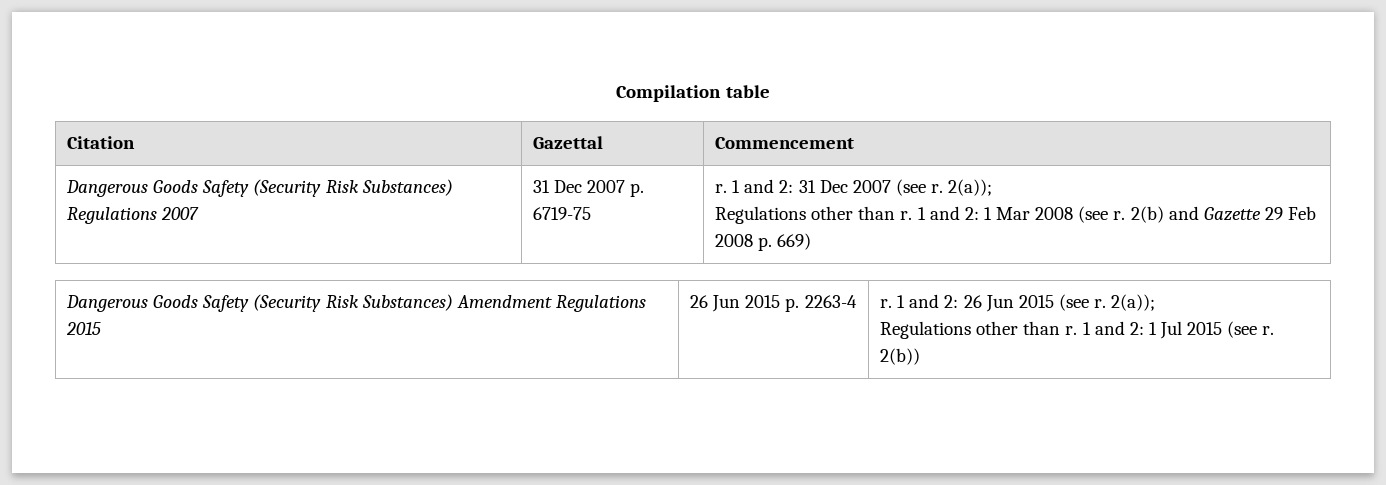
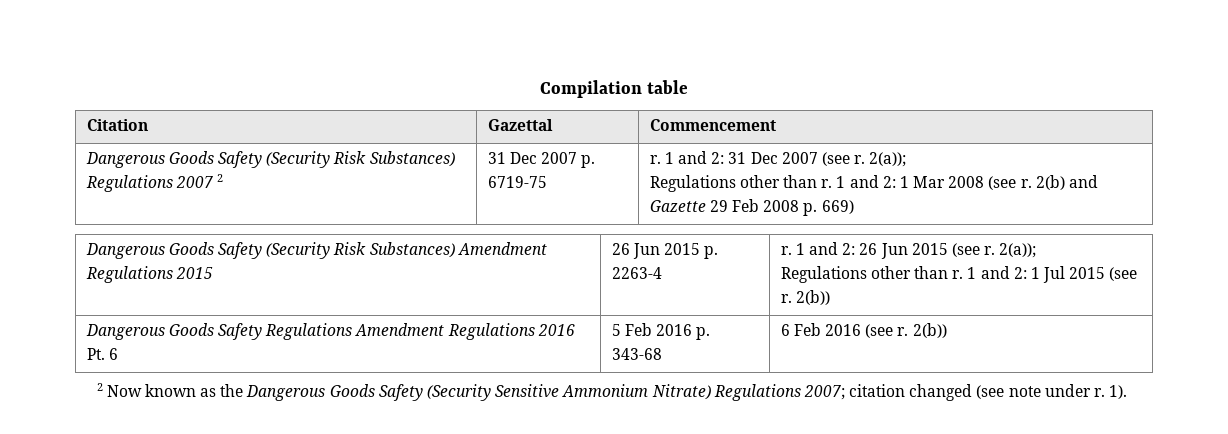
- Dangerous Goods Safety (Security Risk Substances) Regulations 2007
+ Dangerous Goods Safety (Security Risk Substances) Regulations 2007 2
+ Dangerous Goods Safety Regulations Amendment Regulations 2016 Pt. 6 | 5 Feb 2016 p. 343-68 | 6 Feb 2016 (see r. 2(b))
+ 2 Now known as the Dangerous Goods Safety (Security Sensitive Ammonium Nitrate) Regulations 2007; citation changed (see note under r. 1).

